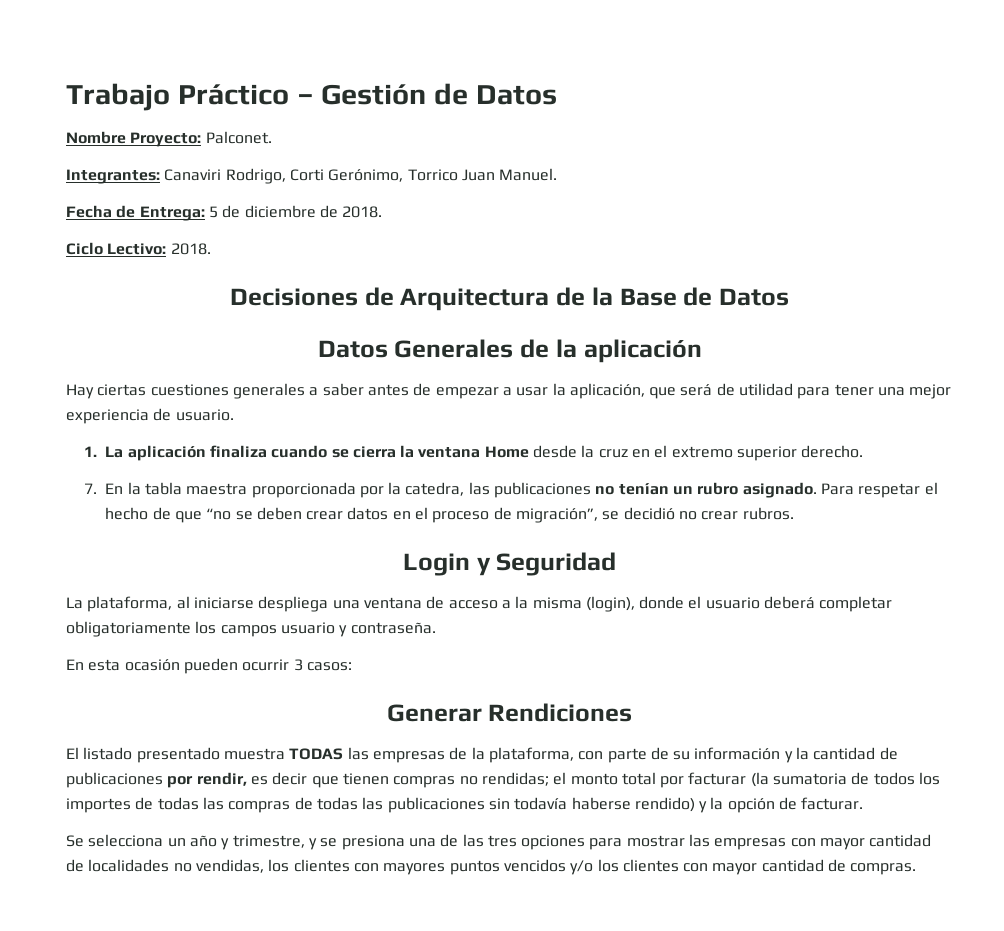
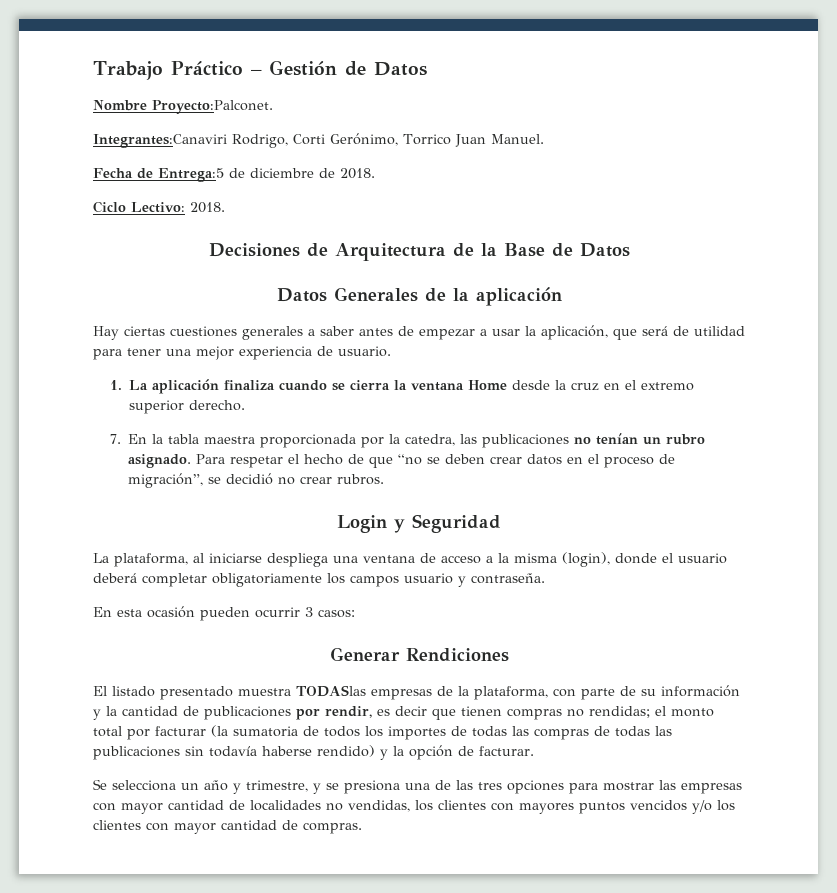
- Nombre Proyecto: Palconet.
- Integrantes: Canaviri Rodrigo, Corti Gerónimo, Torrico Juan Manuel.
+ Nombre Proyecto:Palconet.
+ Integrantes:Canaviri Rodrigo, Corti Gerónimo, Torrico Juan Manuel.
- Fecha de Entrega: 5 de diciembre de 2018.
+ Fecha de Entrega:5 de diciembre de 2018.
- El listado presentado muestra TODAS las empresas de la plataforma, con parte de su información y la cantidad de publicaciones por rendir, es decir que tienen compras no rendidas; el monto total por facturar (la sumatoria de todos los importes de todas las compras de todas las publicaciones sin todavía haberse rendido) y la opción de facturar.
+ El listado presentado muestra TODASlas empresas de la plataforma, con parte de su información y la cantidad de publicaciones por rendir, es decir que tienen compras no rendidas; el monto total por facturar (la sumatoria de todos los importes de todas las compras de todas las publicaciones sin todavía haberse rendido) y la opción de facturar.

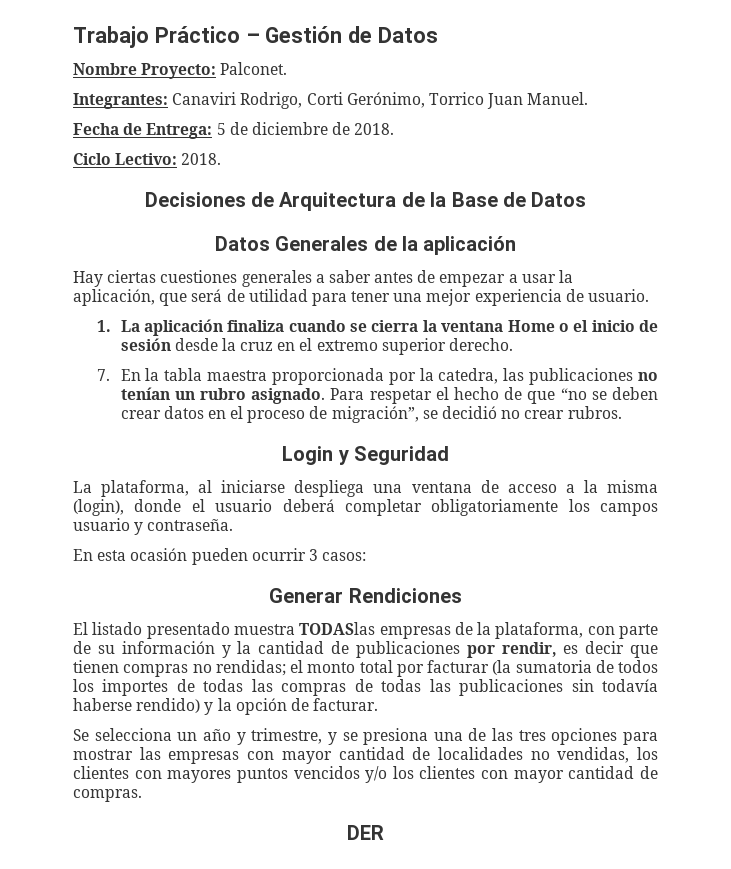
- Nombre Proyecto:Palconet.
- Integrantes:Canaviri Rodrigo, Corti Gerónimo, Torrico Juan Manuel.
+ Nombre Proyecto: Palconet.
+ Integrantes: Canaviri Rodrigo, Corti Gerónimo, Torrico Juan Manuel.
- Fecha de Entrega:5 de diciembre de 2018.
+ Fecha de Entrega: 5 de diciembre de 2018.
- 1. La aplicación finaliza cuando se cierra la ventana Home desde la cruz en el extremo superior derecho.
+ 1. La aplicación finaliza cuando se cierra la ventana Home o el inicio de sesión desde la cruz en el extremo superior derecho.
+ DER

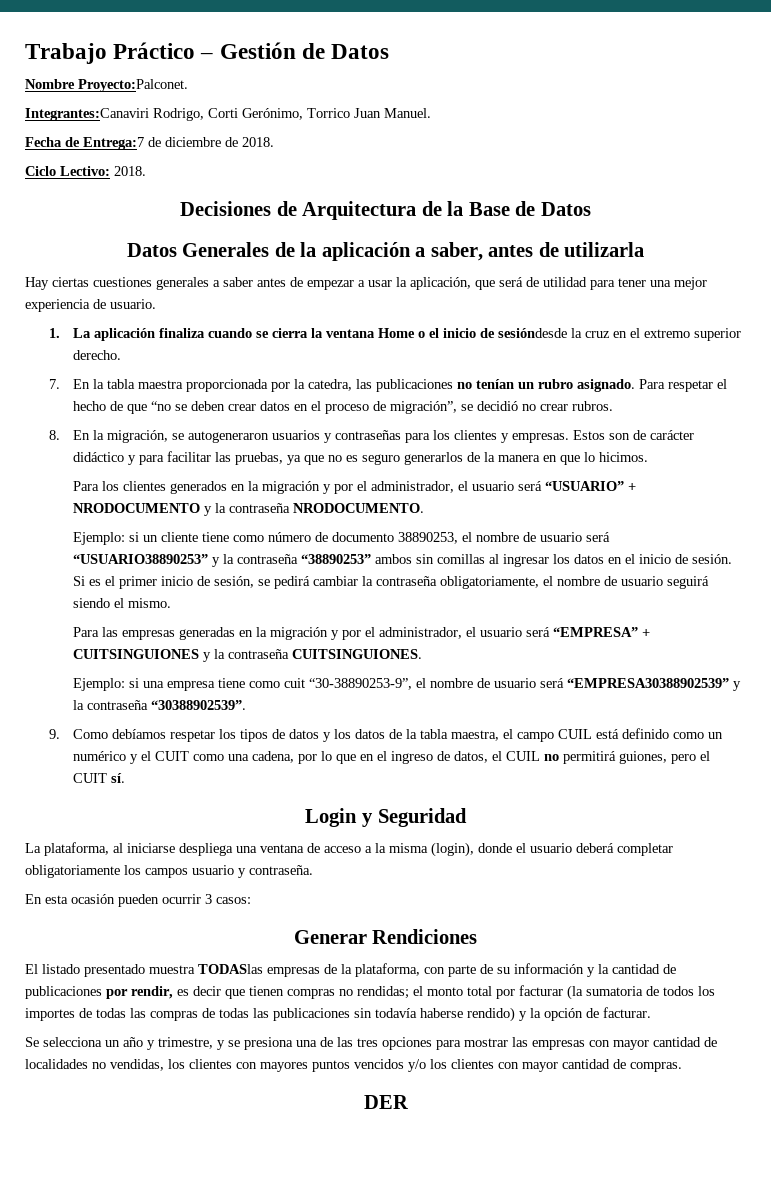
- Nombre Proyecto: Palconet.
- Integrantes: Canaviri Rodrigo, Corti Gerónimo, Torrico Juan Manuel.
+ Nombre Proyecto:Palconet.
+ Integrantes:Canaviri Rodrigo, Corti Gerónimo, Torrico Juan Manuel.
- Fecha de Entrega: 5 de diciembre de 2018.
+ Fecha de Entrega:7 de diciembre de 2018.
- Datos Generales de la aplicación
+ Datos Generales de la aplicación a saber, antes de utilizarla
- 1. La aplicación finaliza cuando se cierra la ventana Home o el inicio de sesión desde la cruz en el extremo superior derecho.
+ 1. La aplicación finaliza cuando se cierra la ventana Home o el inicio de sesióndesde la cruz en el extremo superior derecho.
+ 8. En la migración, se autogeneraron usuarios y contraseñas para los clientes y empresas. Estos son de carácter didáctico y para facilitar las pruebas, ya que no es seguro generarlos de la manera en que lo hicimos.
+ Para los clientes generados en la migración y por el administrador, el usuario será “USUARIO” + NRODOCUMENTO y la contraseña NRODOCUMENTO.
+ Ejemplo: si un cliente tiene como número de documento 38890253, el nombre de usuario será “USUARIO38890253” y la contraseña “38890253” ambos sin comillas al ingresar los datos en el inicio de sesión. Si es el primer inicio de sesión, se pedirá cambiar la contraseña obligatoriamente, el nombre de usuario seguirá siendo el mismo.
+ Para las empresas generadas en la migración y por el administrador, el usuario será “EMPRESA” + CUITSINGUIONES y la contraseña CUITSINGUIONES.
+ Ejemplo: si una empresa tiene como cuit “30-38890253-9”, el nombre de usuario será “EMPRESA30388902539” y la contraseña “30388902539”.
+ 9. Como debíamos respetar los tipos de datos y los datos de la tabla maestra, el campo CUIL está definido como un numérico y el CUIT como una cadena, por lo que en el ingreso de datos, el CUIL no permitirá guiones, pero el CUIT sí.

